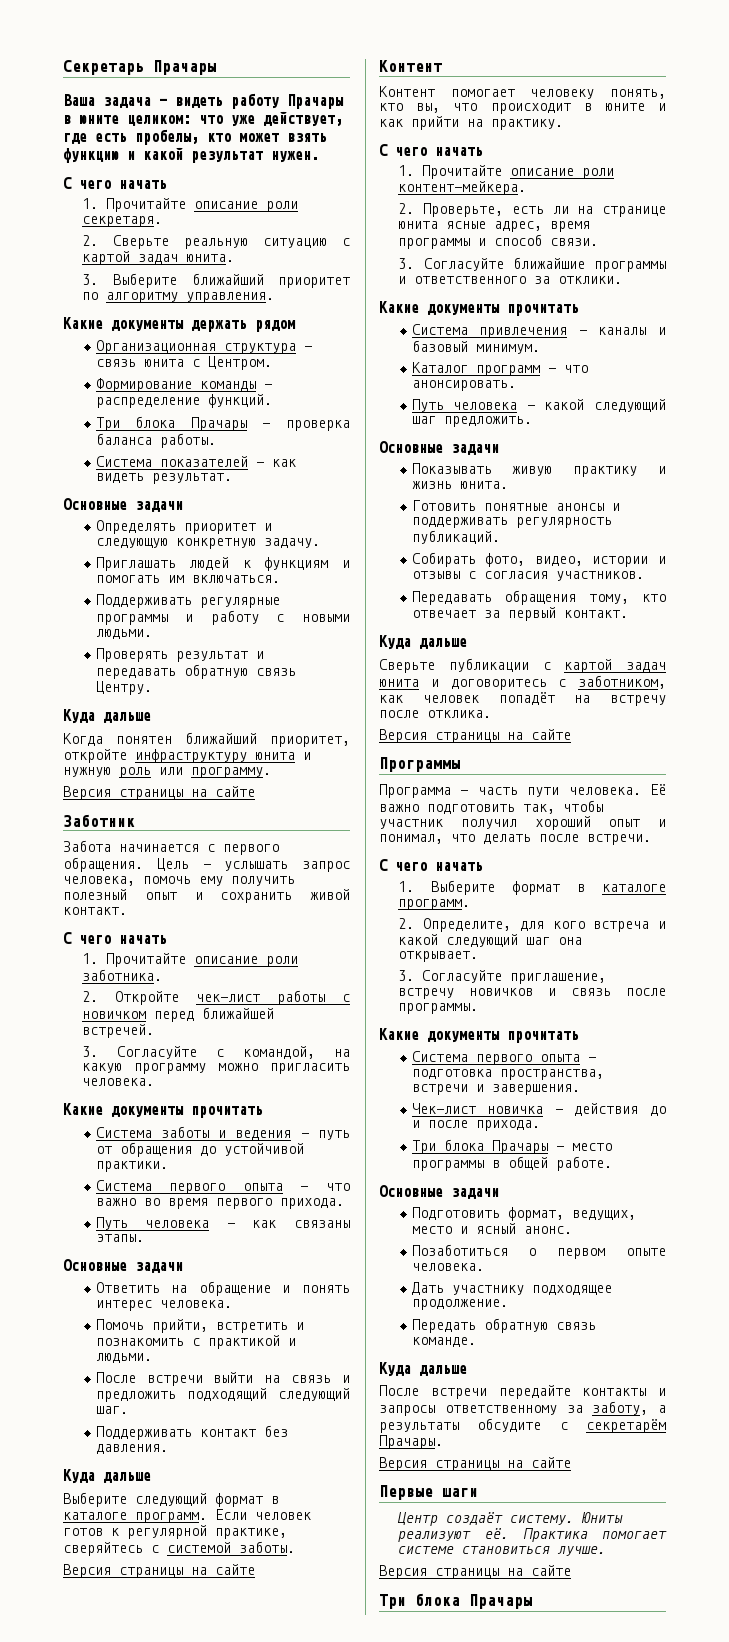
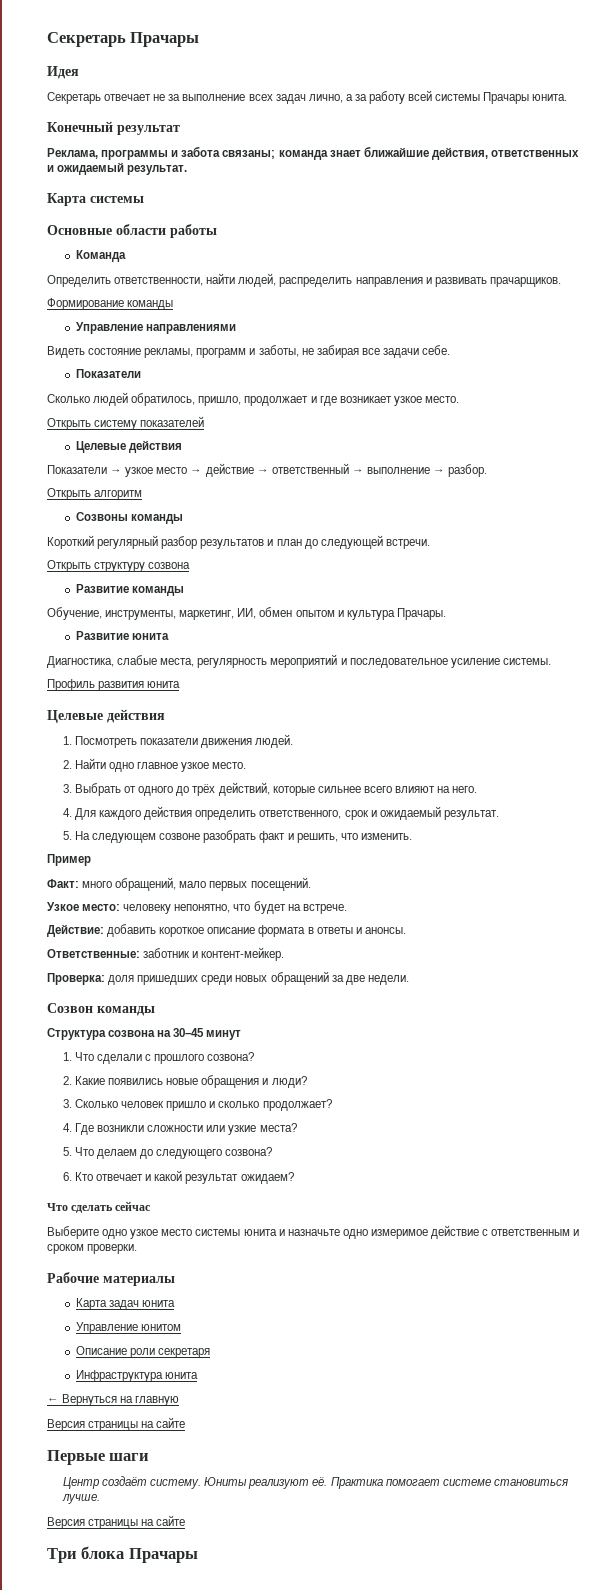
- Ваша задача — видеть работу Прачары в юните целиком: что уже действует, где есть пробелы, кто может взять функцию и какой результат нужен.
- С чего начать
- 1. Прочитайте описание роли секретаря.
- 2. Сверьте реальную ситуацию с картой задач юнита.
- 3. Выберите ближайший приоритет по алгоритму управления.
- Какие документы держать рядом
- Организационная структура — связь юнита с Центром.
- Формирование команды — распределение функций.
- Три блока Прачары — проверка баланса работы.
- Система показателей — как видеть результат.
- Основные задачи
- Определять приоритет и следующую конкретную задачу.
- Приглашать людей к функциям и помогать им включаться.
- Поддерживать регулярные программы и работу с новыми людьми.
- Проверять результат и передавать обратную связь Центру.
- Куда дальше
- Когда понятен ближайший приоритет, откройте инфраструктуру юнита и нужную роль или программу.
- Версия страницы на сайте
- Заботник
- Забота начинается с первого обращения. Цель — услышать запрос человека, помочь ему получить полезный опыт и сохранить живой контакт.
- С чего начать
- 1. Прочитайте описание роли заботника.
- 2. Откройте чек-лист работы с новичком перед ближайшей встречей.
- 3. Согласуйте с командой, на какую программу можно пригласить человека.
- Какие документы прочитать
- Система заботы и ведения — путь от обращения до устойчивой практики.
- Система первого опыта — что важно во время первого прихода.
- Путь человека — как связаны этапы.
- Основные задачи
- Ответить на обращение и понять интерес человека.
- Помочь прийти, встретить и познакомить с практикой и людьми.
- После встречи выйти на связь и предложить подходящий следующий шаг.
- Поддерживать контакт без давления.
- Куда дальше
- Выберите следующий формат в каталоге программ. Если человек готов к регулярной практике, сверяйтесь с системой заботы.
- Версия страницы на сайте
- Контент
- Контент помогает человеку понять, кто вы, что происходит в юните и как прийти на практику.
- С чего начать
- 1. Прочитайте описание роли контент-мейкера.
- 2. Проверьте, есть ли на странице юнита ясные адрес, время программы и способ связи.
- 3. Согласуйте ближайшие программы и ответственного за отклики.
- Какие документы прочитать
- Система привлечения — каналы и базовый минимум.
- Каталог программ — что анонсировать.
- Путь человека — какой следующий шаг предложить.
- Основные задачи
- Показывать живую практику и жизнь юнита.
- Готовить понятные анонсы и поддерживать регулярность публикаций.
- Собирать фото, видео, истории и отзывы с согласия участников.
- Передавать обращения тому, кто отвечает за первый контакт.
- Куда дальше
- Сверьте публикации с картой задач юнита и договоритесь с заботником, как человек попадёт на встречу после отклика.
- Версия страницы на сайте
- Программы
- Программа — часть пути человека. Её важно подготовить так, чтобы участник получил хороший опыт и понимал, что делать после встречи.
- С чего начать
- 1. Выберите формат в каталоге программ.
- 2. Определите, для кого встреча и какой следующий шаг она открывает.
- 3. Согласуйте приглашение, встречу новичков и связь после программы.
- Какие документы прочитать
- Система первого опыта — подготовка пространства, встречи и завершения.
- Чек-лист новичка — действия до и после прихода.
- Три блока Прачары — место программы в общей работе.
- Основные задачи
- Подготовить формат, ведущих, место и ясный анонс.
- Позаботиться о первом опыте человека.
- Дать участнику подходящее продолжение.
- Передать обратную связь команде.
- Куда дальше
- После встречи передайте контакты и запросы ответственному за заботу, а результаты обсудите с секретарём Прачары.
+ Идея
+ Секретарь отвечает не за выполнение всех задач лично, а за работу всей системы Прачары юнита.
+ Конечный результат
+ Реклама, программы и забота связаны; команда знает ближайшие действия, ответственных и ожидаемый результат.
+ Карта системы
+ Основные области работы
+ Команда
+ Определить ответственности, найти людей, распределить направления и развивать прачарщиков.
+ Формирование команды
+ Управление направлениями
+ Видеть состояние рекламы, программ и заботы, не забирая все задачи себе.
+ Показатели
+ Сколько людей обратилось, пришло, продолжает и где возникает узкое место.
+ Открыть систему показателей
+ Целевые действия
+ Показатели → узкое место → действие → ответственный → выполнение → разбор.
+ Открыть алгоритм
+ Созвоны команды
+ Короткий регулярный разбор результатов и план до следующей встречи.
+ Открыть структуру созвона
+ Развитие команды
+ Обучение, инструменты, маркетинг, ИИ, обмен опытом и культура Прачары.
+ Развитие юнита
+ Диагностика, слабые места, регулярность мероприятий и последовательное усиление системы.
+ Профиль развития юнита
+ Целевые действия
+ 1. Посмотреть показатели движения людей.
+ 2. Найти одно главное узкое место.
+ 3. Выбрать от одного до трёх действий, которые сильнее всего влияют на него.
+ 4. Для каждого действия определить ответственного, срок и ожидаемый результат.
+ 5. На следующем созвоне разобрать факт и решить, что изменить.
+ Пример
+ Факт: много обращений, мало первых посещений.
+ Узкое место: человеку непонятно, что будет на встрече.
+ Действие: добавить короткое описание формата в ответы и анонсы.
+ Ответственные: заботник и контент-мейкер.
+ Проверка: доля пришедших среди новых обращений за две недели.
+ Созвон команды
+ Структура созвона на 30–45 минут
+ 1. Что сделали с прошлого созвона?
+ 2. Какие появились новые обращения и люди?
+ 3. Сколько человек пришло и сколько продолжает?
+ 4. Где возникли сложности или узкие места?
+ 5. Что делаем до следующего созвона?
+ 6. Кто отвечает и какой результат ожидаем?
+ Что сделать сейчас
+ Выберите одно узкое место системы юнита и назначьте одно измеримое действие с ответственным и сроком проверки.
+ Рабочие материалы
+ Карта задач юнита
+ Управление юнитом
+ Описание роли секретаря
+ Инфраструктура юнита
+ ← Вернуться на главную

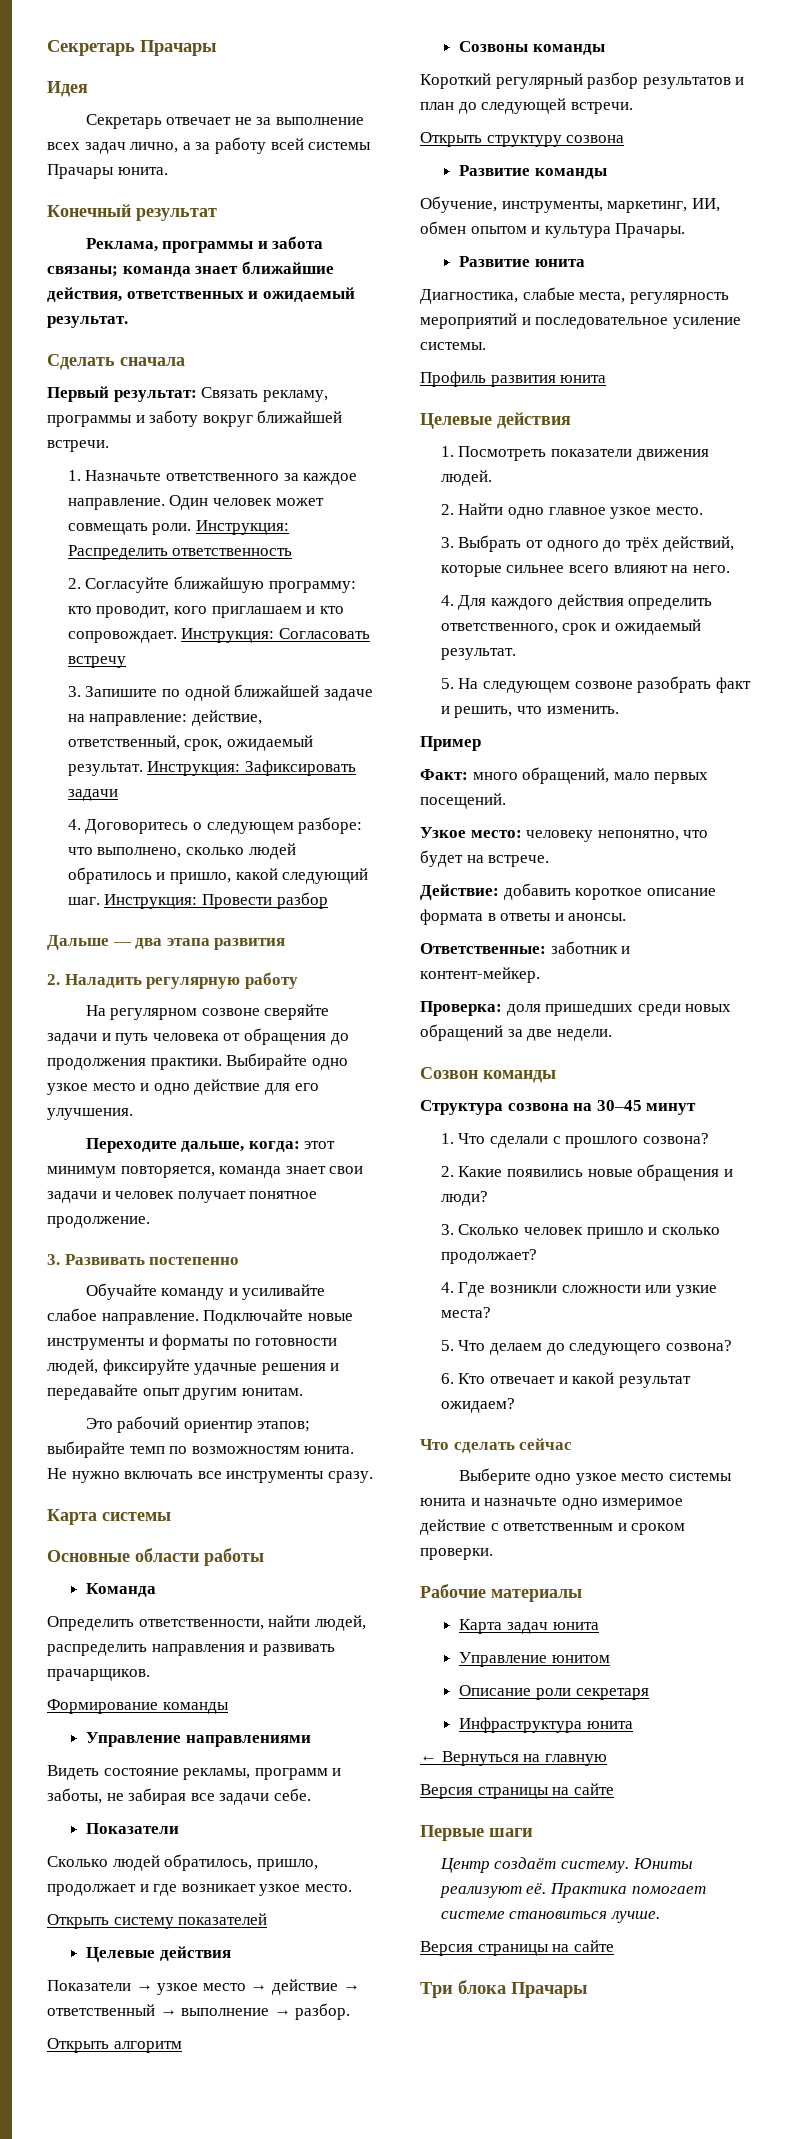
+ Сделать сначала
+ Первый результат: Связать рекламу, программы и заботу вокруг ближайшей встречи.
+ 1. Назначьте ответственного за каждое направление. Один человек может совмещать роли. Инструкция: Распределить ответственность
+ 2. Согласуйте ближайшую программу: кто проводит, кого приглашаем и кто сопровождает. Инструкция: Согласовать встречу
+ 3. Запишите по одной ближайшей задаче на направление: действие, ответственный, срок, ожидаемый результат. Инструкция: Зафиксировать задачи
+ 4. Договоритесь о следующем разборе: что выполнено, сколько людей обратилось и пришло, какой следующий шаг. Инструкция: Провести разбор
+ Дальше — два этапа развития
+ 2. Наладить регулярную работу
+ На регулярном созвоне сверяйте задачи и путь человека от обращения до продолжения практики. Выбирайте одно узкое место и одно действие для его улучшения.
+ Переходите дальше, когда: этот минимум повторяется, команда знает свои задачи и человек получает понятное продолжение.
+ 3. Развивать постепенно
+ Обучайте команду и усиливайте слабое направление. Подключайте новые инструменты и форматы по готовности людей, фиксируйте удачные решения и передавайте опыт другим юнитам.
+ Это рабочий ориентир этапов; выбирайте темп по возможностям юнита. Не нужно включать все инструменты сразу.

